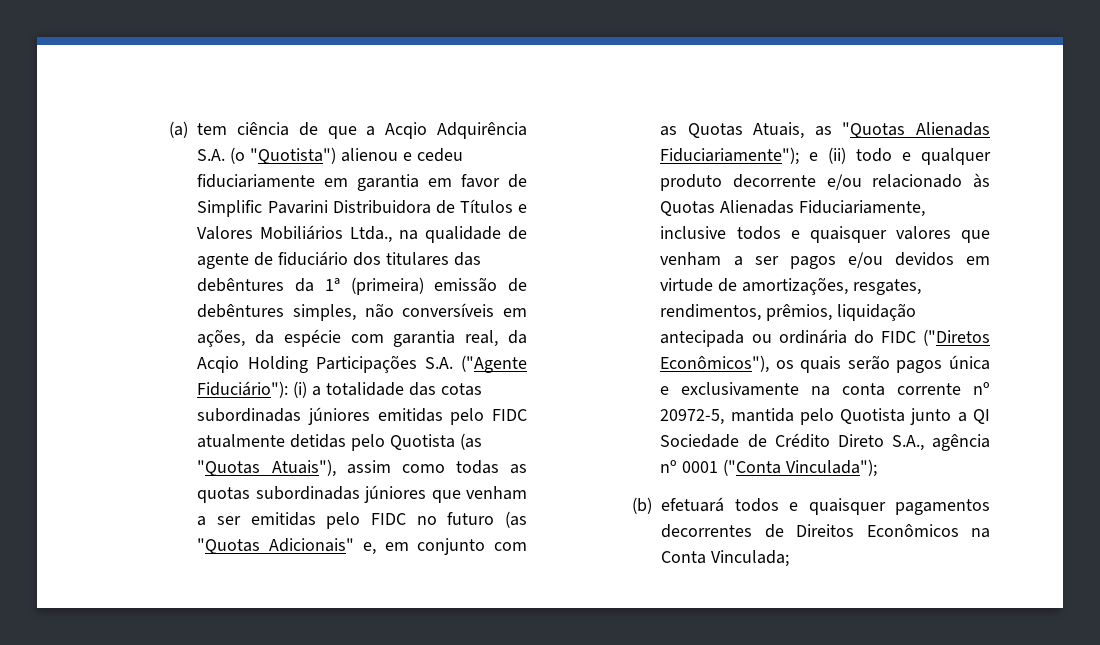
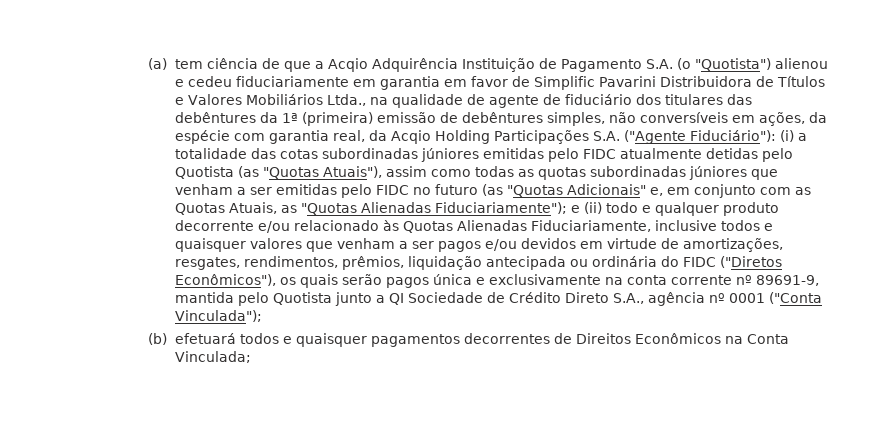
- (a) tem ciência de que a Acqio Adquirência S.A. (o "Quotista") alienou e cedeu fiduciariamente em garantia em favor de Simplific Pavarini Distribuidora de Títulos e Valores Mobiliários Ltda., na qualidade de agente de fiduciário dos titulares das debêntures da 1ª (primeira) emissão de debêntures simples, não conversíveis em ações, da espécie com garantia real, da Acqio Holding Participações S.A. ("Agente Fiduciário"):
+ (a) tem ciência de que a Acqio Adquirência Instituição de Pagamento S.A. (o "Quotista") alienou e cedeu fiduciariamente em garantia em favor de Simplific Pavarini Distribuidora de Títulos e Valores Mobiliários Ltda., na qualidade de agente de fiduciário dos titulares das debêntures da 1ª (primeira) emissão de debêntures simples, não conversíveis em ações, da espécie com garantia real, da Acqio Holding Participações S.A. ("Agente Fiduciário"):
- e (ii) todo e qualquer produto decorrente e/ou relacionado às Quotas Alienadas Fiduciariamente, inclusive todos e quaisquer valores que venham a ser pagos e/ou devidos em virtude de amortizações, resgates, rendimentos, prêmios, liquidação antecipada ou ordinária do FIDC ("Diretos Econômicos"), os quais serão pagos única e exclusivamente na conta corrente nº 20972-5, mantida pelo Quotista junto a QI Sociedade de Crédito Direto S.A., agência nº 0001 ("Conta Vinculada");
+ e (ii) todo e qualquer produto decorrente e/ou relacionado às Quotas Alienadas Fiduciariamente, inclusive todos e quaisquer valores que venham a ser pagos e/ou devidos em virtude de amortizações, resgates, rendimentos, prêmios, liquidação antecipada ou ordinária do FIDC ("Diretos Econômicos"), os quais serão pagos única e exclusivamente na conta corrente nº 89691-9, mantida pelo Quotista junto a QI Sociedade de Crédito Direto S.A., agência nº 0001 ("Conta Vinculada");

